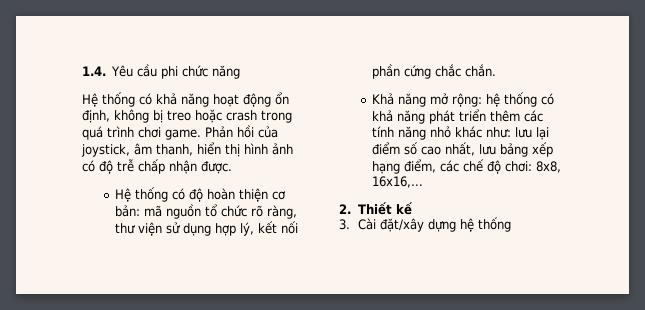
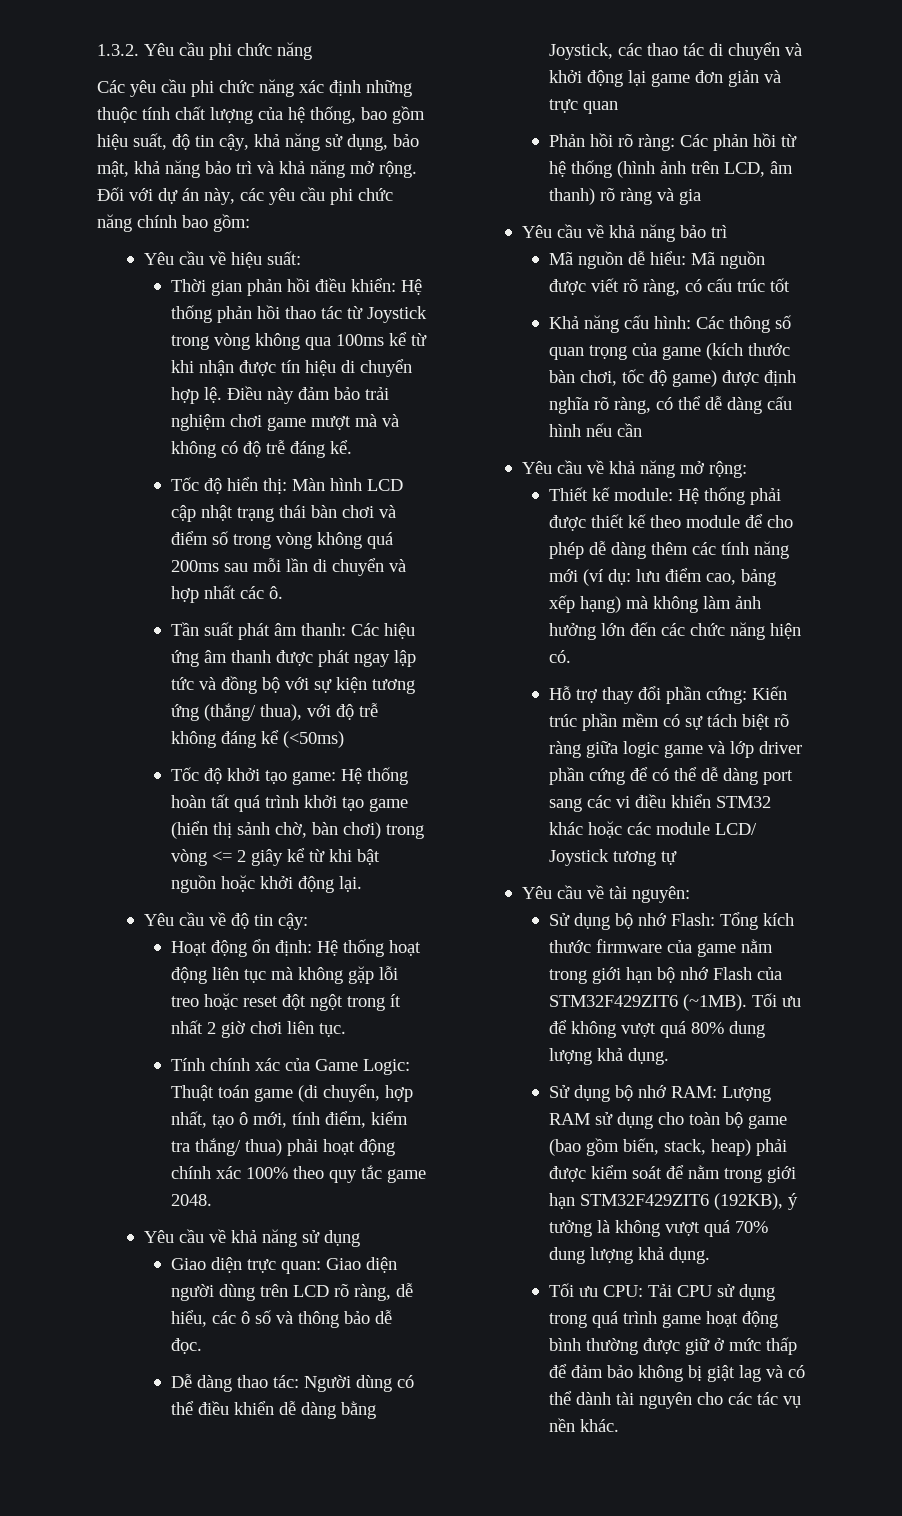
- 1.4. Yêu cầu phi chức năng
+ 1.3.2. Yêu cầu phi chức năng
- Hệ thống có khả năng hoạt động ổn định, không bị treo hoặc crash trong quá trình chơi game. Phản hồi của joystick, âm thanh, hiển thị hình ảnh có độ trễ chấp nhận được.
- Hệ thống có độ hoàn thiện cơ bản: mã nguồn tổ chức rõ ràng, thư viện sử dụng hợp lý, kết nối phần cứng chắc chắn.
- Khả năng mở rộng: hệ thống có khả năng phát triển thêm các tính năng nhỏ khác như: lưu lại điểm số cao nhất, lưu bảng xếp hạng điểm, các chế độ chơi: 8x8, 16x16,…
- 2. Thiết kế
- 3. Cài đặt/xây dựng hệ thống
+ Các yêu cầu phi chức năng xác định những thuộc tính chất lượng của hệ thống, bao gồm hiệu suất, độ tin cậy, khả năng sử dụng, bảo mật, khả năng bảo trì và khả năng mở rộng. Đối với dự án này, các yêu cầu phi chức năng chính bao gồm:
+ Yêu cầu về hiệu suất:
+ Thời gian phản hồi điều khiển: Hệ thống phản hồi thao tác từ Joystick trong vòng không qua 100ms kể từ khi nhận được tín hiệu di chuyển hợp lệ. Điều này đảm bảo trải nghiệm chơi game mượt mà và không có độ trễ đáng kể.
+ Tốc độ hiển thị: Màn hình LCD cập nhật trạng thái bàn chơi và điểm số trong vòng không quá 200ms sau mỗi lần di chuyển và hợp nhất các ô.
+ Tần suất phát âm thanh: Các hiệu ứng âm thanh được phát ngay lập tức và đồng bộ với sự kiện tương ứng (thắng/ thua), với độ trễ không đáng kể (<50ms)
+ Tốc độ khởi tạo game: Hệ thống hoàn tất quá trình khởi tạo game (hiển thị sảnh chờ, bàn chơi) trong vòng <= 2 giây kể từ khi bật nguồn hoặc khởi động lại.
+ Yêu cầu về độ tin cậy:
+ Hoạt động ổn định: Hệ thống hoạt động liên tục mà không gặp lỗi treo hoặc reset đột ngột trong ít nhất 2 giờ chơi liên tục.
+ Tính chính xác của Game Logic: Thuật toán game (di chuyển, hợp nhất, tạo ô mới, tính điểm, kiểm tra thắng/ thua) phải hoạt động chính xác 100% theo quy tắc game 2048.
+ Yêu cầu về khả năng sử dụng
+ Giao diện trực quan: Giao diện người dùng trên LCD rõ ràng, dễ hiểu, các ô số và thông bảo dễ đọc.
+ Dễ dàng thao tác: Người dùng có thể điều khiển dễ dàng bằng Joystick, các thao tác di chuyển và khởi động lại game đơn giản và trực quan
+ Phản hồi rõ ràng: Các phản hồi từ hệ thống (hình ảnh trên LCD, âm thanh) rõ ràng và gia
+ Yêu cầu về khả năng bảo trì
+ Mã nguồn dễ hiểu: Mã nguồn được viết rõ ràng, có cấu trúc tốt
+ Khả năng cấu hình: Các thông số quan trọng của game (kích thước bàn chơi, tốc độ game) được định nghĩa rõ ràng, có thể dễ dàng cấu hình nếu cần
+ Yêu cầu về khả năng mở rộng:
+ Thiết kế module: Hệ thống phải được thiết kế theo module để cho phép dễ dàng thêm các tính năng mới (ví dụ: lưu điểm cao, bảng xếp hạng) mà không làm ảnh hưởng lớn đến các chức năng hiện có.
+ Hỗ trợ thay đổi phần cứng: Kiến trúc phần mềm có sự tách biệt rõ ràng giữa logic game và lớp driver phần cứng để có thể dễ dàng port sang các vi điều khiển STM32 khác hoặc các module LCD/ Joystick tương tự
+ Yêu cầu về tài nguyên:
+ Sử dụng bộ nhớ Flash: Tổng kích thước firmware của game nằm trong giới hạn bộ nhớ Flash của STM32F429ZIT6 (~1MB). Tối ưu để không vượt quá 80% dung lượng khả dụng.
+ Sử dụng bộ nhớ RAM: Lượng RAM sử dụng cho toàn bộ game (bao gồm biến, stack, heap) phải được kiểm soát để nằm trong giới hạn STM32F429ZIT6 (192KB), ý tưởng là không vượt quá 70% dung lượng khả dụng.
+ Tối ưu CPU: Tải CPU sử dụng trong quá trình game hoạt động bình thường được giữ ở mức thấp để đảm bảo không bị giật lag và có thể dành tài nguyên cho các tác vụ nền khác.

